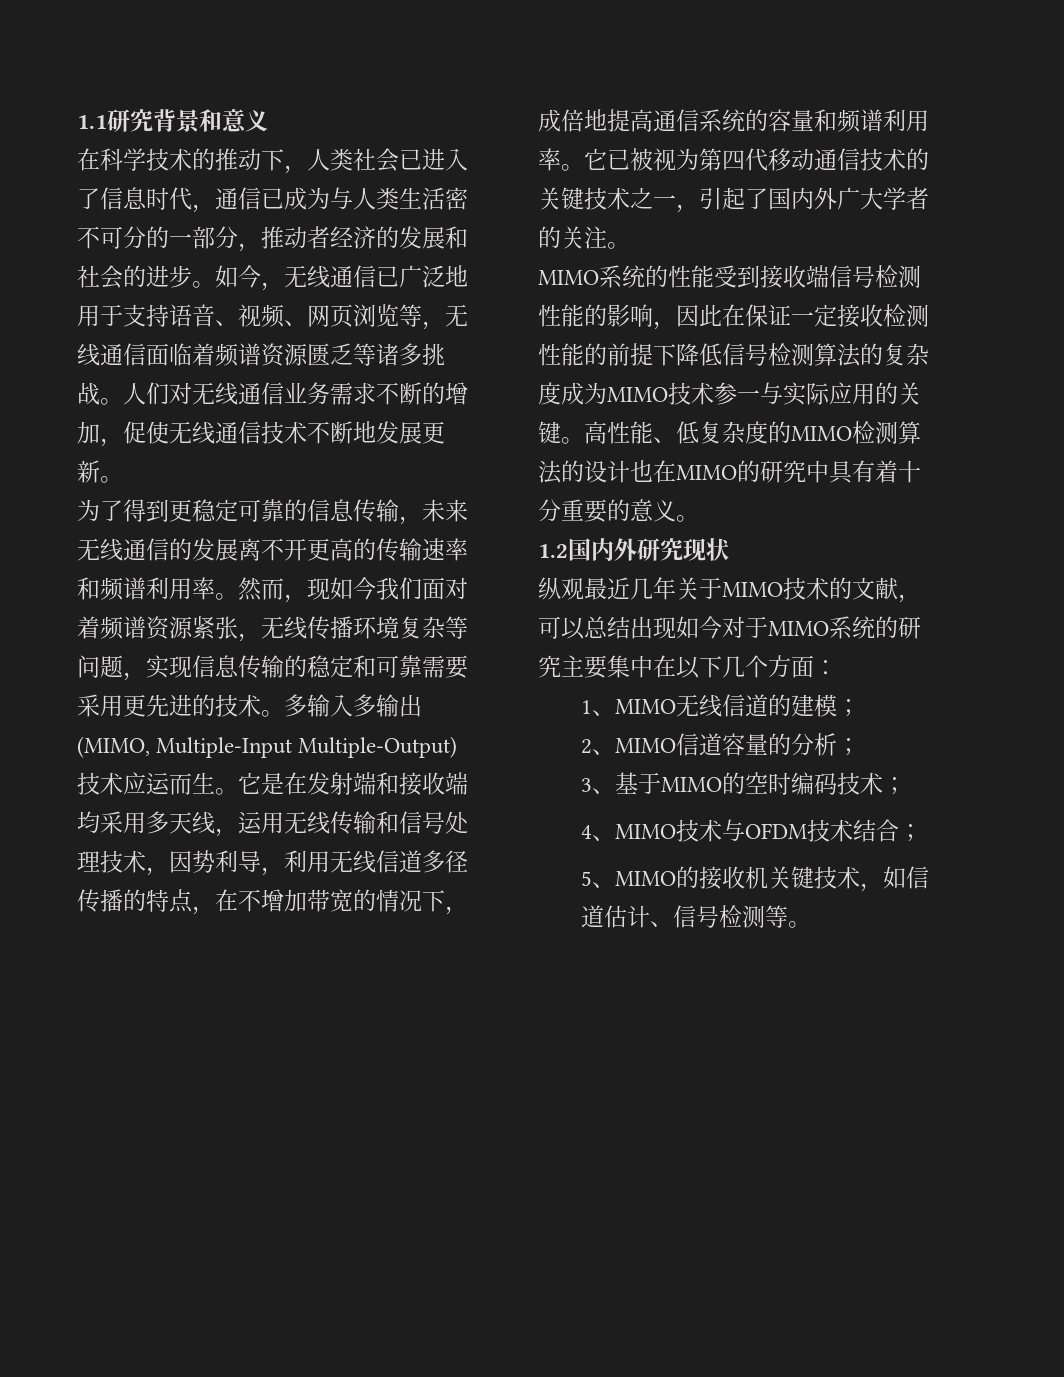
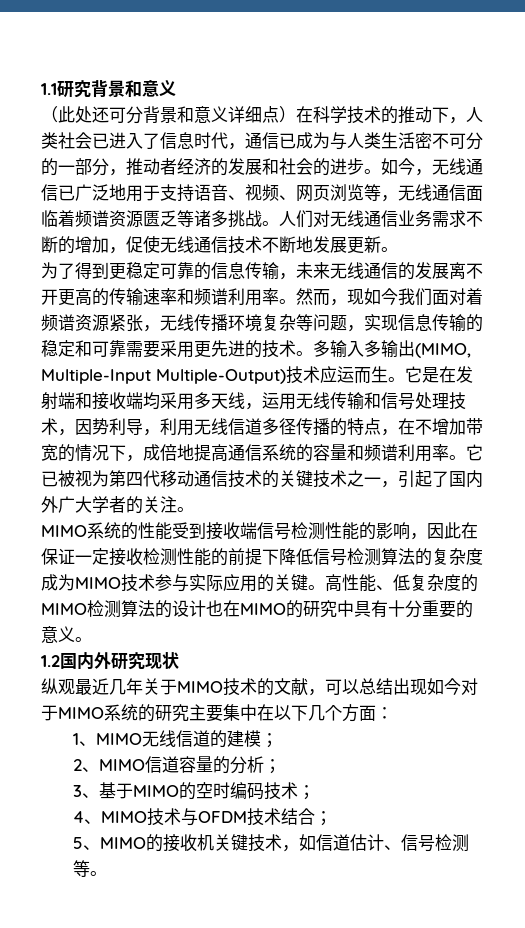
- 在科学技术的推动下，人类社会已进入了信息时代，通信已成为与人类生活密不可分的一部分，推动者经济的发展和社会的进步。
+ （此处还可分背景和意义详细点）在科学技术的推动下，人类社会已进入了信息时代，通信已成为与人类生活密不可分的一部分，推动者经济的发展和社会的进步。
- MIMO系统的性能受到接收端信号检测性能的影响，因此在保证一定接收检测性能的前提下降低信号检测算法的复杂度成为MIMO技术参一与实际应用的关键。
+ MIMO系统的性能受到接收端信号检测性能的影响，因此在保证一定接收检测性能的前提下降低信号检测算法的复杂度成为MIMO技术参与实际应用的关键。
- 高性能、低复杂度的MIMO检测算法的设计也在MIMO的研究中具有着十分重要的意义。
+ 高性能、低复杂度的MIMO检测算法的设计也在MIMO的研究中具有十分重要的意义。

